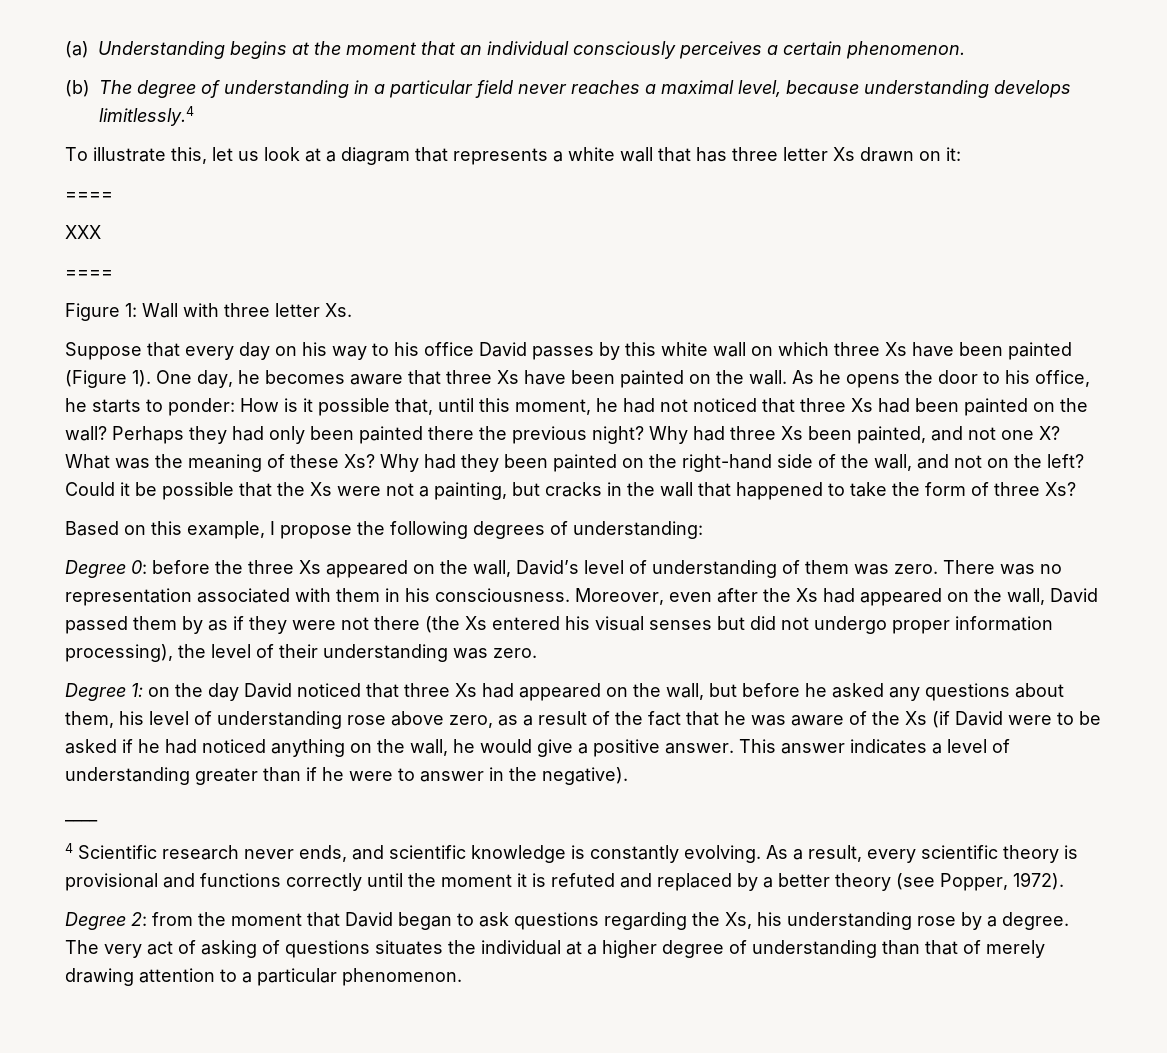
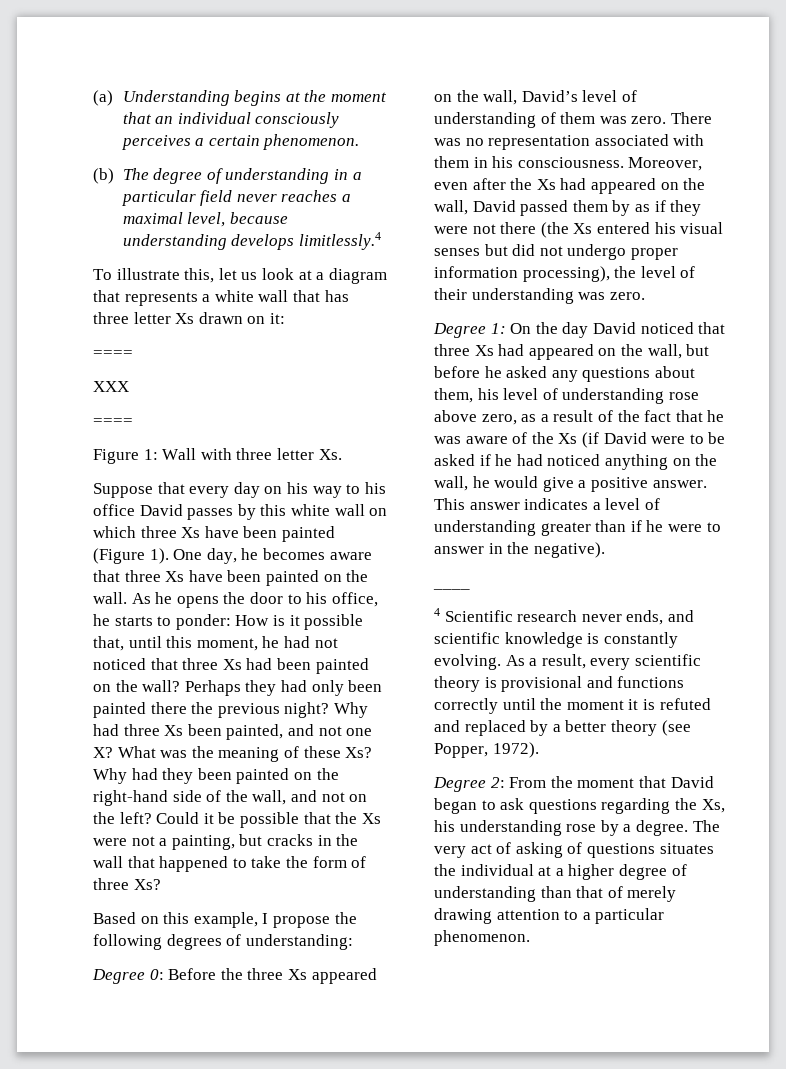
- Degree 0: before the three Xs appeared on the wall, David’s level of understanding of them was zero.
+ Degree 0: Before the three Xs appeared on the wall, David’s level of understanding of them was zero.
- on the day David noticed that three Xs had appeared on the wall, but before he asked any questions about them, his level of understanding rose above zero, as a result of the fact that he was aware of the Xs (if David were to be asked if he had noticed anything on the wall, he would give a positive answer.
+ On the day David noticed that three Xs had appeared on the wall, but before he asked any questions about them, his level of understanding rose above zero, as a result of the fact that he was aware of the Xs (if David were to be asked if he had noticed anything on the wall, he would give a positive answer.
- Degree 2: from the moment that David began to ask questions regarding the Xs, his understanding rose by a degree.
+ Degree 2: From the moment that David began to ask questions regarding the Xs, his understanding rose by a degree.

